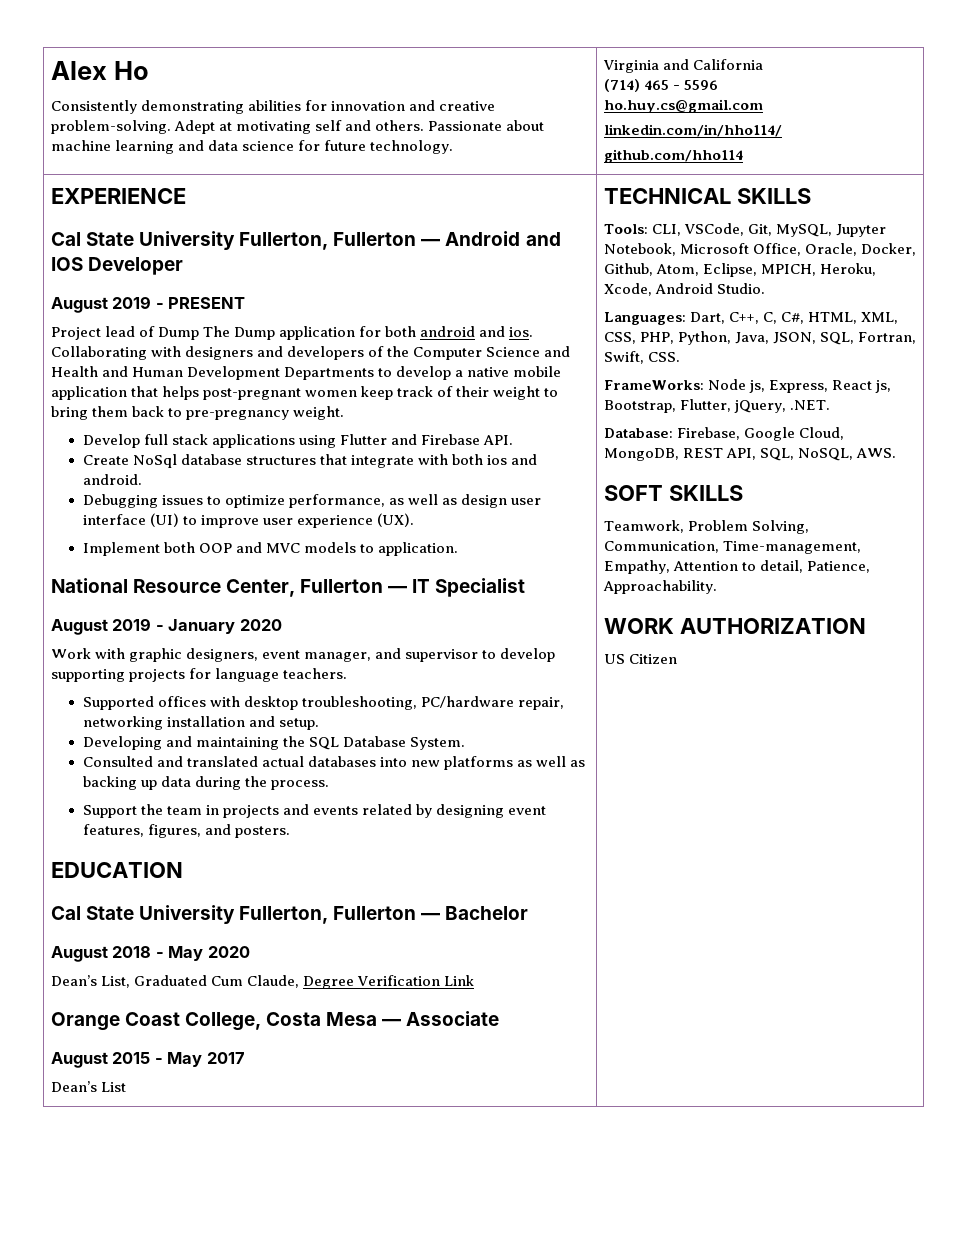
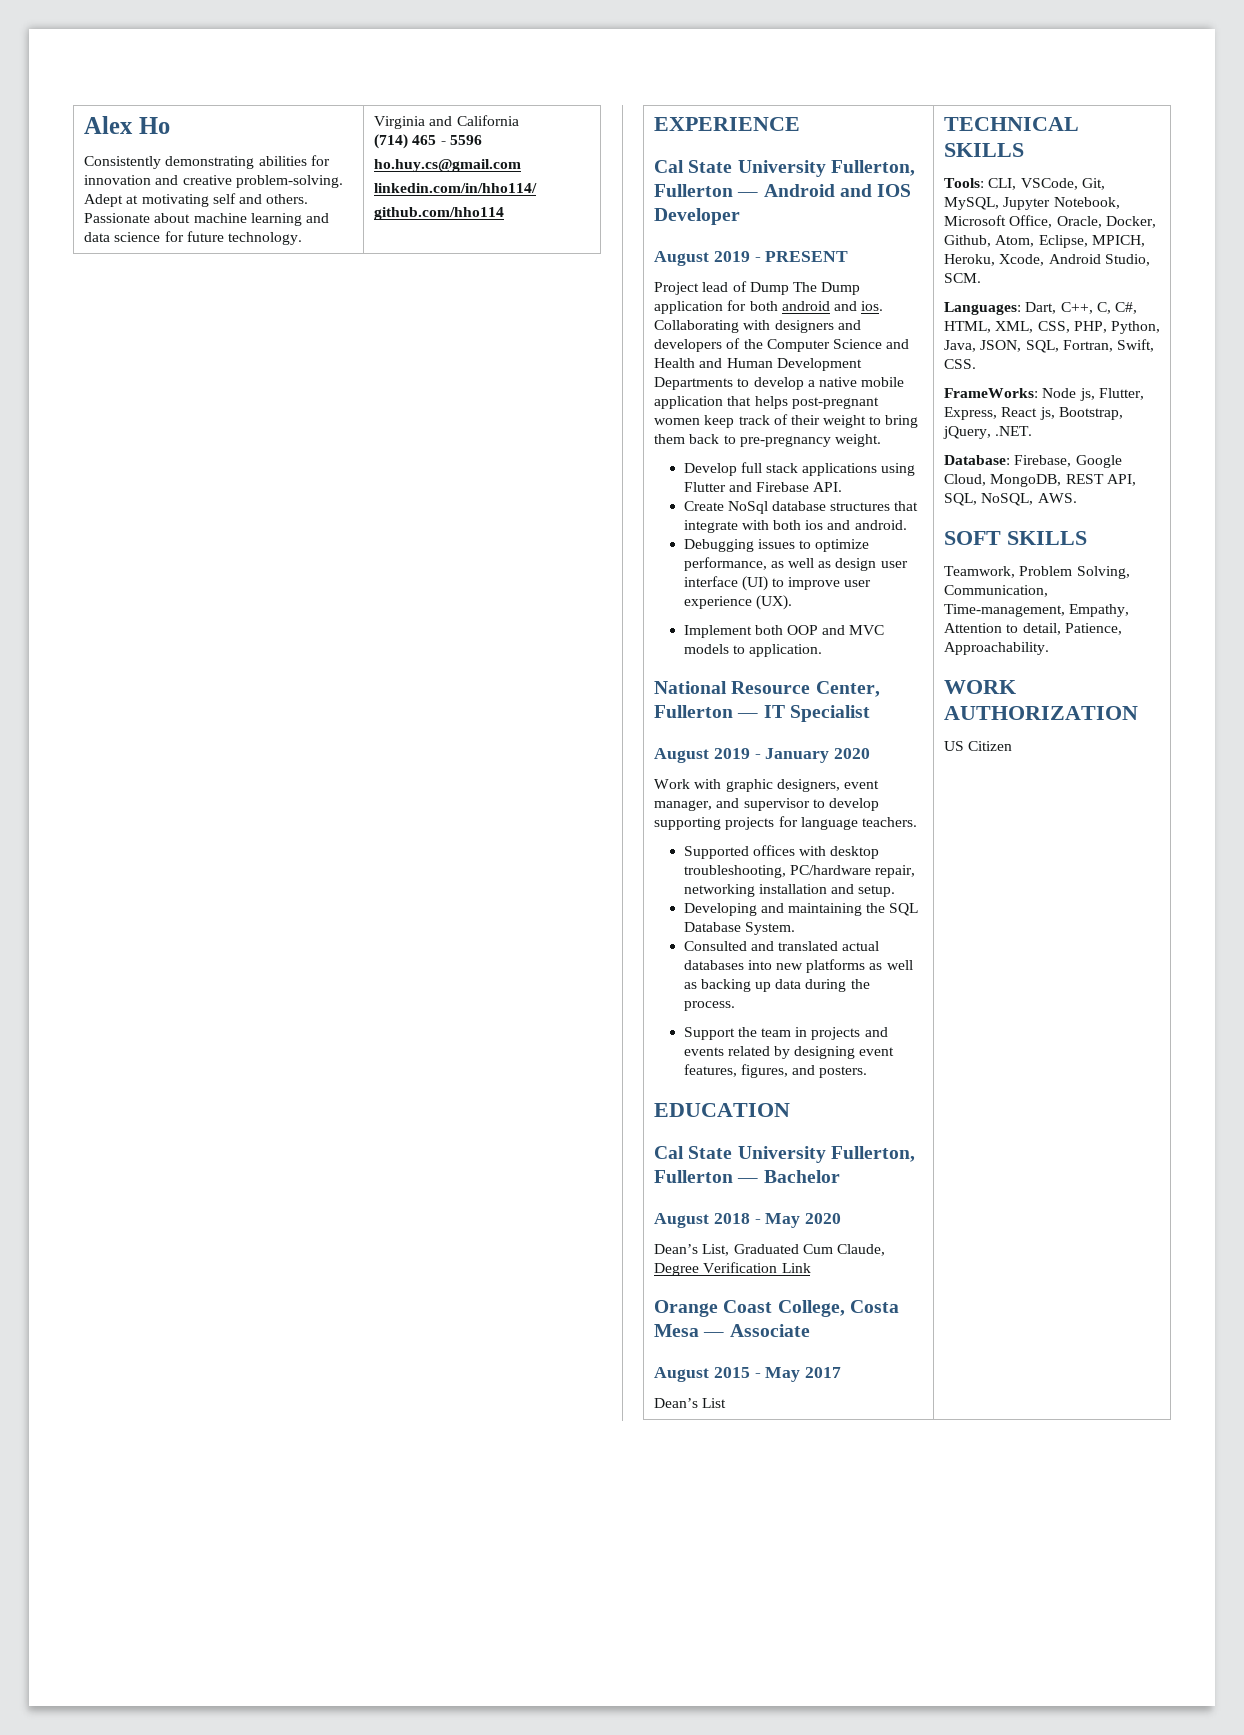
- Tools: CLI, VSCode, Git, MySQL, Jupyter Notebook, Microsoft Office, Oracle, Docker, Github, Atom, Eclipse, MPICH, Heroku, Xcode, Android Studio.
+ Tools: CLI, VSCode, Git, MySQL, Jupyter Notebook, Microsoft Office, Oracle, Docker, Github, Atom, Eclipse, MPICH, Heroku, Xcode, Android Studio, SCM.
- FrameWorks: Node js, Express, React js, Bootstrap, Flutter, jQuery, .NET.
+ FrameWorks: Node js, Flutter, Express, React js, Bootstrap, jQuery, .NET.

